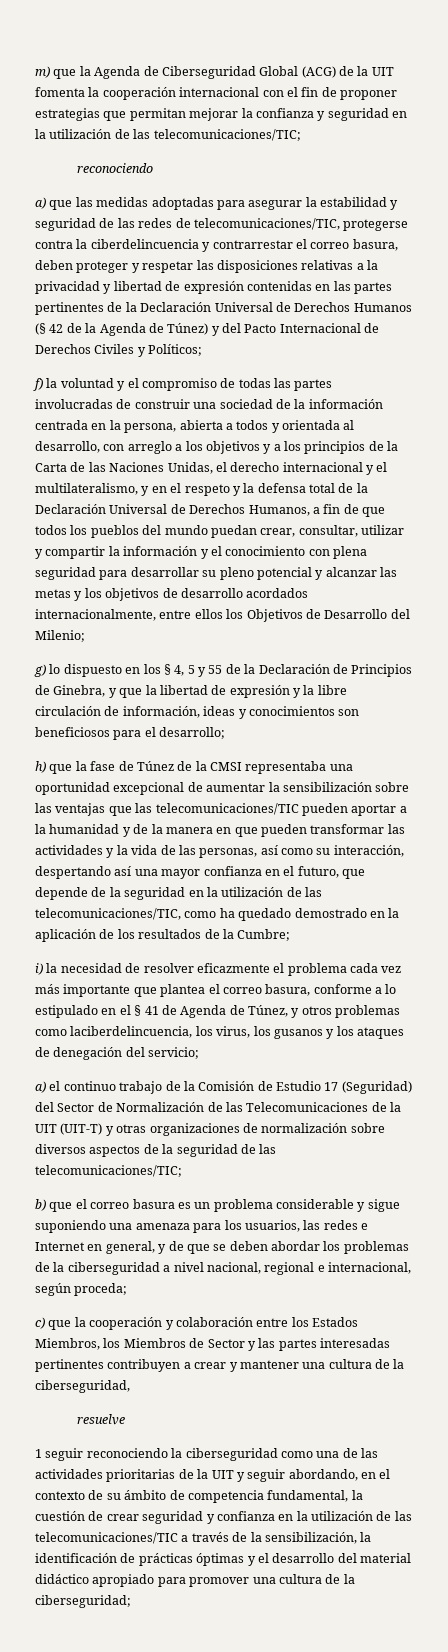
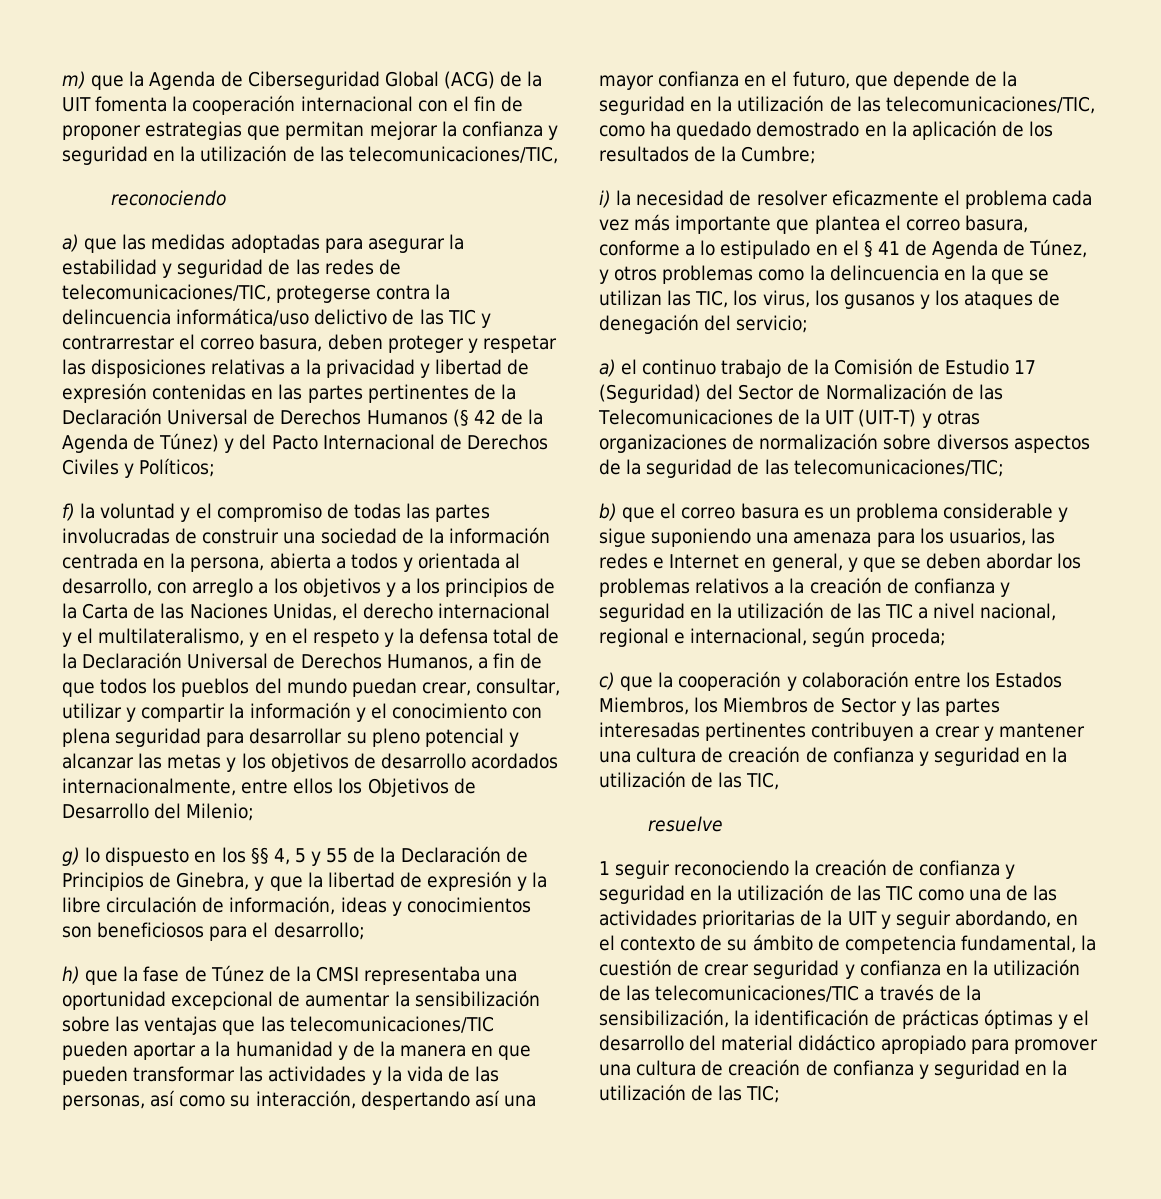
- m) que la Agenda de Ciberseguridad Global (ACG) de la UIT fomenta la cooperación internacional con el fin de proponer estrategias que permitan mejorar la confianza y seguridad en la utilización de las telecomunicaciones/TIC;
+ m) que la Agenda de Ciberseguridad Global (ACG) de la UIT fomenta la cooperación internacional con el fin de proponer estrategias que permitan mejorar la confianza y seguridad en la utilización de las telecomunicaciones/TIC,
- a) que las medidas adoptadas para asegurar la estabilidad y seguridad de las redes de telecomunicaciones/TIC, protegerse contra la ciberdelincuencia y contrarrestar el correo basura, deben proteger y respetar las disposiciones relativas a la privacidad y libertad de expresión contenidas en las partes pertinentes de la Declaración Universal de Derechos Humanos (§ 42 de la Agenda de Túnez) y del Pacto Internacional de Derechos Civiles y Políticos;
+ a) que las medidas adoptadas para asegurar la estabilidad y seguridad de las redes de telecomunicaciones/TIC, protegerse contra la delincuencia informática/uso delictivo de las TIC y contrarrestar el correo basura, deben proteger y respetar las disposiciones relativas a la privacidad y libertad de expresión contenidas en las partes pertinentes de la Declaración Universal de Derechos Humanos (§ 42 de la Agenda de Túnez) y del Pacto Internacional de Derechos Civiles y Políticos;
- g) lo dispuesto en los § 4, 5 y 55 de la Declaración de Principios de Ginebra, y que la libertad de expresión y la libre circulación de información, ideas y conocimientos son beneficiosos para el desarrollo;
+ g) lo dispuesto en los §§ 4, 5 y 55 de la Declaración de Principios de Ginebra, y que la libertad de expresión y la libre circulación de información, ideas y conocimientos son beneficiosos para el desarrollo;
- i) la necesidad de resolver eficazmente el problema cada vez más importante que plantea el correo basura, conforme a lo estipulado en el § 41 de Agenda de Túnez, y otros problemas como laciberdelincuencia, los virus, los gusanos y los ataques de denegación del servicio;
+ i) la necesidad de resolver eficazmente el problema cada vez más importante que plantea el correo basura, conforme a lo estipulado en el § 41 de Agenda de Túnez, y otros problemas como la delincuencia en la que se utilizan las TIC, los virus, los gusanos y los ataques de denegación del servicio;
- b) que el correo basura es un problema considerable y sigue suponiendo una amenaza para los usuarios, las redes e Internet en general, y de que se deben abordar los problemas de la ciberseguridad a nivel nacional, regional e internacional, según proceda;
+ b) que el correo basura es un problema considerable y sigue suponiendo una amenaza para los usuarios, las redes e Internet en general, y que se deben abordar los problemas relativos a la creación de confianza y seguridad en la utilización de las TIC a nivel nacional, regional e internacional, según proceda;
- c) que la cooperación y colaboración entre los Estados Miembros, los Miembros de Sector y las partes interesadas pertinentes contribuyen a crear y mantener una cultura de la ciberseguridad,
+ c) que la cooperación y colaboración entre los Estados Miembros, los Miembros de Sector y las partes interesadas pertinentes contribuyen a crear y mantener una cultura de creación de confianza y seguridad en la utilización de las TIC,
- 1 seguir reconociendo la ciberseguridad como una de las actividades prioritarias de la UIT y seguir abordando, en el contexto de su ámbito de competencia fundamental, la cuestión de crear seguridad y confianza en la utilización de las telecomunicaciones/TIC a través de la sensibilización, la identificación de prácticas óptimas y el desarrollo del material didáctico apropiado para promover una cultura de la ciberseguridad;
+ 1 seguir reconociendo la creación de confianza y seguridad en la utilización de las TIC como una de las actividades prioritarias de la UIT y seguir abordando, en el contexto de su ámbito de competencia fundamental, la cuestión de crear seguridad y confianza en la utilización de las telecomunicaciones/TIC a través de la sensibilización, la identificación de prácticas óptimas y el desarrollo del material didáctico apropiado para promover una cultura de creación de confianza y seguridad en la utilización de las TIC;

